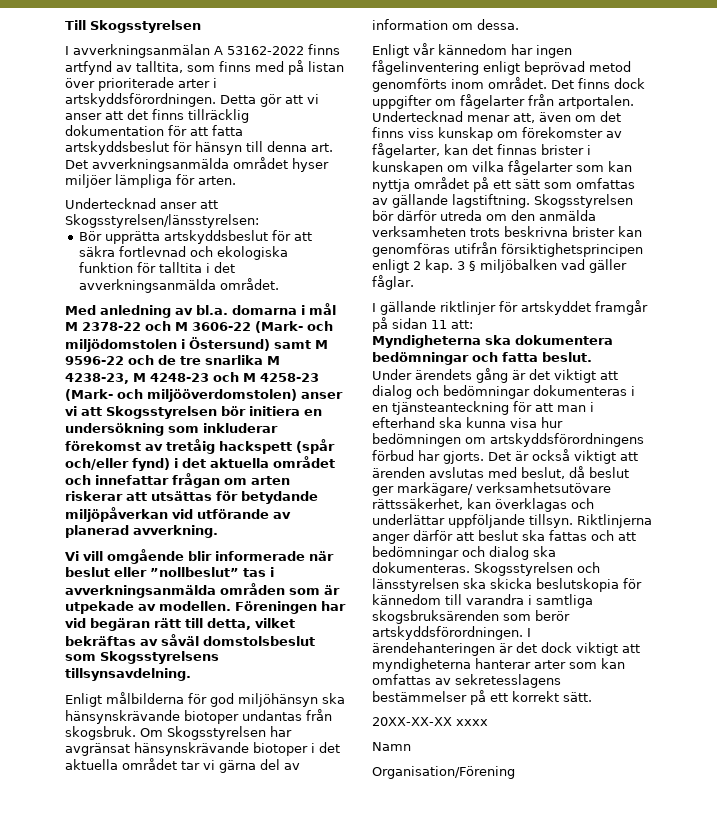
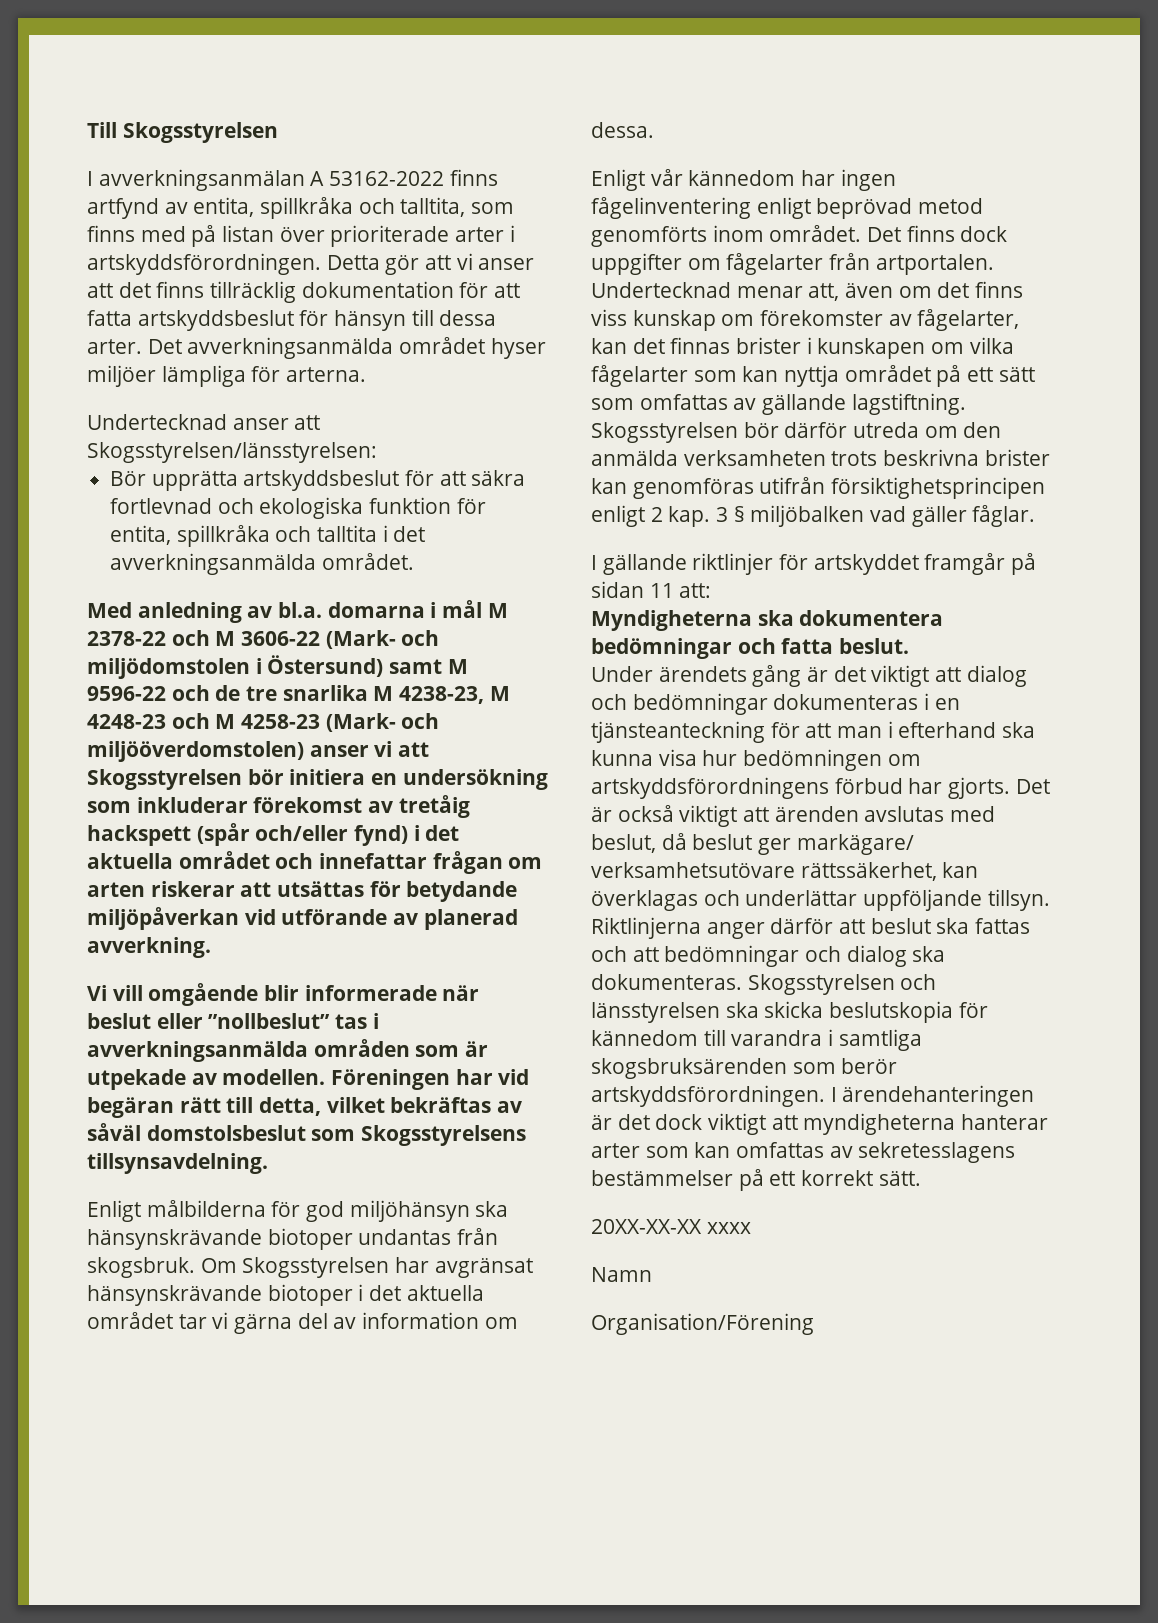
- I avverkningsanmälan A 53162-2022 finns artfynd av talltita, som finns med på listan över prioriterade arter i artskyddsförordningen.
+ I avverkningsanmälan A 53162-2022 finns artfynd av entita, spillkråka och talltita, som finns med på listan över prioriterade arter i artskyddsförordningen.
- Detta gör att vi anser att det finns tillräcklig dokumentation för att fatta artskyddsbeslut för hänsyn till denna art. Det avverkningsanmälda området hyser miljöer lämpliga för arten.
+ Detta gör att vi anser att det finns tillräcklig dokumentation för att fatta artskyddsbeslut för hänsyn till dessa arter. Det avverkningsanmälda området hyser miljöer lämpliga för arterna.
- Bör upprätta artskyddsbeslut för att säkra fortlevnad och ekologiska funktion för talltita i det avverkningsanmälda området.
+ Bör upprätta artskyddsbeslut för att säkra fortlevnad och ekologiska funktion för entita, spillkråka och talltita i det avverkningsanmälda området.

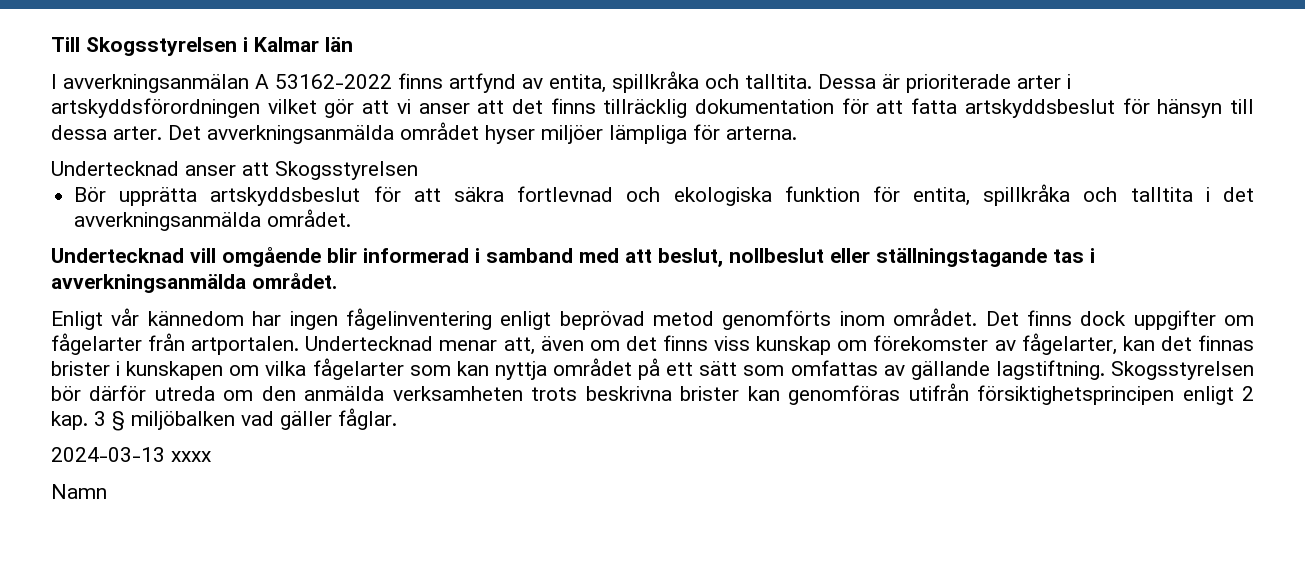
- Till Skogsstyrelsen
+ Till Skogsstyrelsen i Kalmar län
- I avverkningsanmälan A 53162-2022 finns artfynd av entita, spillkråka och talltita, som finns med på listan över prioriterade arter i artskyddsförordningen. Detta gör att vi anser att det finns tillräcklig dokumentation för att fatta artskyddsbeslut för hänsyn till dessa arter.
+ I avverkningsanmälan A 53162-2022 finns artfynd av entita, spillkråka och talltita. Dessa är prioriterade arter i artskyddsförordningen vilket gör att vi anser att det finns tillräcklig dokumentation för att fatta artskyddsbeslut för hänsyn till dessa arter.
- Undertecknad anser att Skogsstyrelsen/länsstyrelsen:
+ Undertecknad anser att Skogsstyrelsen
- Med anledning av bl.a. domarna i mål M 2378-22 och M 3606-22 (Mark- och miljödomstolen i Östersund) samt M 9596-22 och de tre snarlika M 4238-23, M 4248-23 och M 4258-23 (Mark- och miljööverdomstolen) anser vi att Skogsstyrelsen bör initiera en undersökning som inkluderar förekomst av tretåig hackspett (spår och/eller fynd) i det aktuella området och innefattar frågan om arten riskerar att utsättas för betydande miljöpåverkan vid utförande av planerad avverkning.
- Vi vill omgående blir informerade när beslut eller ”nollbeslut” tas i avverkningsanmälda områden som är utpekade av modellen. Föreningen har vid begäran rätt till detta, vilket bekräftas av såväl domstolsbeslut som Skogsstyrelsens tillsynsavdelning.
- Enligt målbilderna för god miljöhänsyn ska hänsynskrävande biotoper undantas från skogsbruk. Om Skogsstyrelsen har avgränsat hänsynskrävande biotoper i det aktuella området tar vi gärna del av information om dessa.
+ Undertecknad vill omgående blir informerad i samband med att beslut, nollbeslut eller ställningstagande tas i avverkningsanmälda området.
- I gällande riktlinjer för artskyddet framgår på sidan 11 att:
- Myndigheterna ska dokumentera bedömningar och fatta beslut.
- Under ärendets gång är det viktigt att dialog och bedömningar dokumenteras i en tjänsteanteckning för att man i efterhand ska kunna visa hur bedömningen om artskyddsförordningens förbud har gjorts. Det är också viktigt att ärenden avslutas med beslut, då beslut ger markägare/ verksamhetsutövare rättssäkerhet, kan överklagas och underlättar uppföljande tillsyn. Riktlinjerna anger därför att beslut ska fattas och att bedömningar och dialog ska dokumenteras. Skogsstyrelsen och länsstyrelsen ska skicka beslutskopia för kännedom till varandra i samtliga skogsbruksärenden som berör artskyddsförordningen. I ärendehanteringen är det dock viktigt att myndigheterna hanterar arter som kan omfattas av sekretesslagens bestämmelser på ett korrekt sätt.
- 20XX-XX-XX xxxx
+ 2024-03-13 xxxx
- Organisation/Förening

